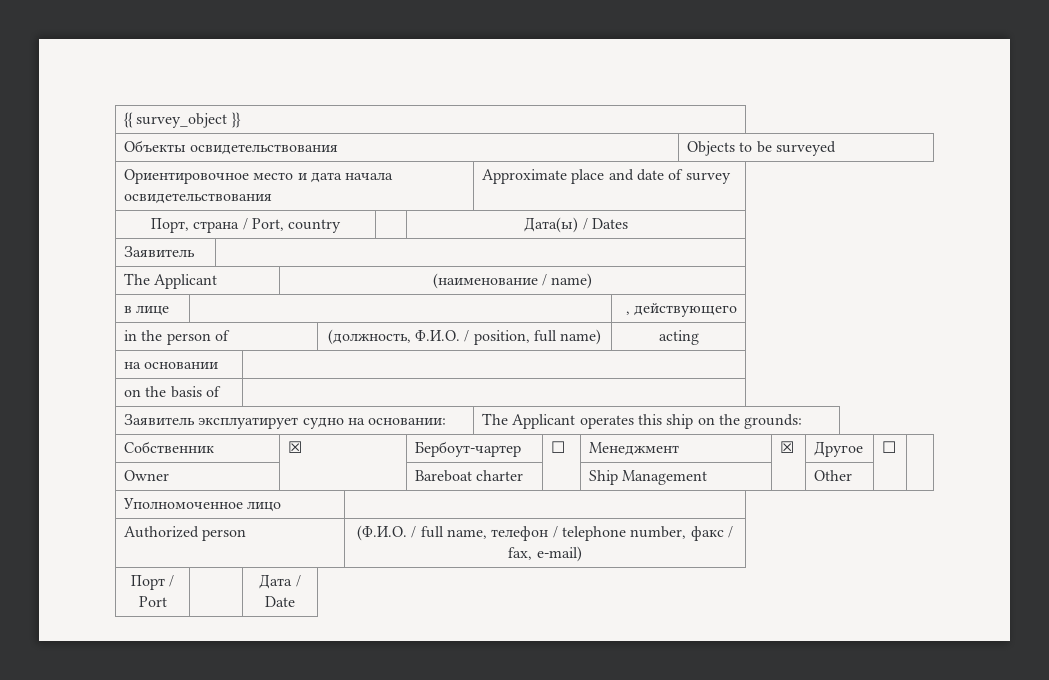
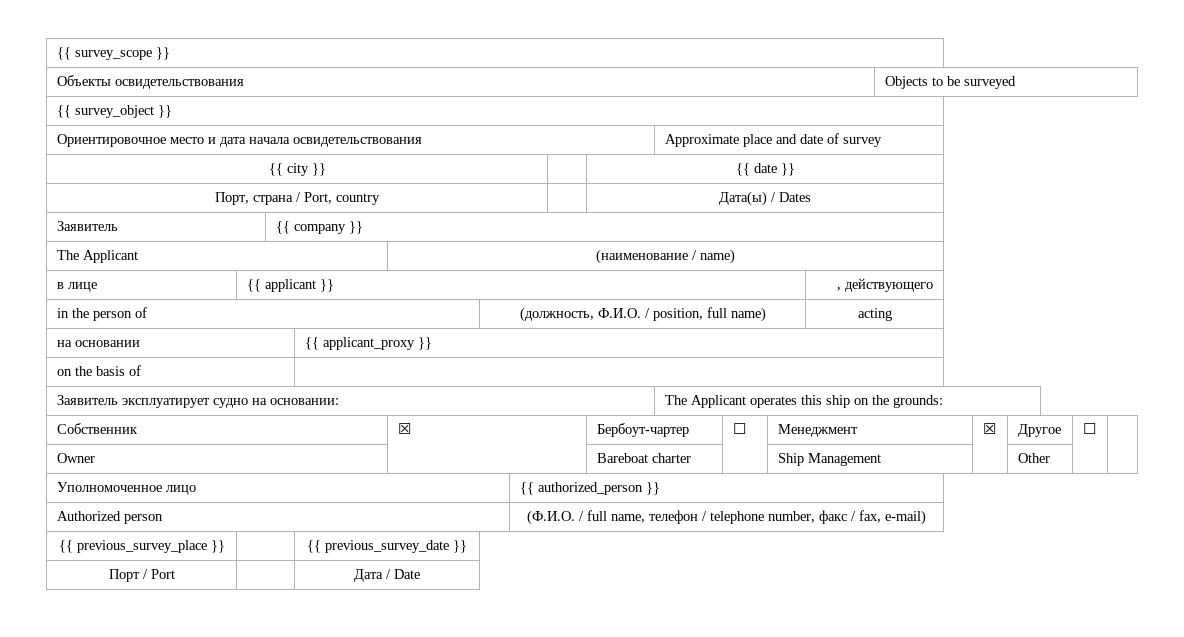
- {{ survey_object }}
+ {{ survey_scope }}
+ {{ survey_object }}
+ {{ city }} | | {{ date }}
- Заявитель |
+ Заявитель | {{ company }}
- в лице | | , действующего
+ в лице | {{ applicant }} | , действующего
- на основании |
+ на основании | {{ applicant_proxy }}
- Уполномоченное лицо |
+ Уполномоченное лицо | {{ authorized_person }}
+ {{ previous_survey_place }} | | {{ previous_survey_date }}

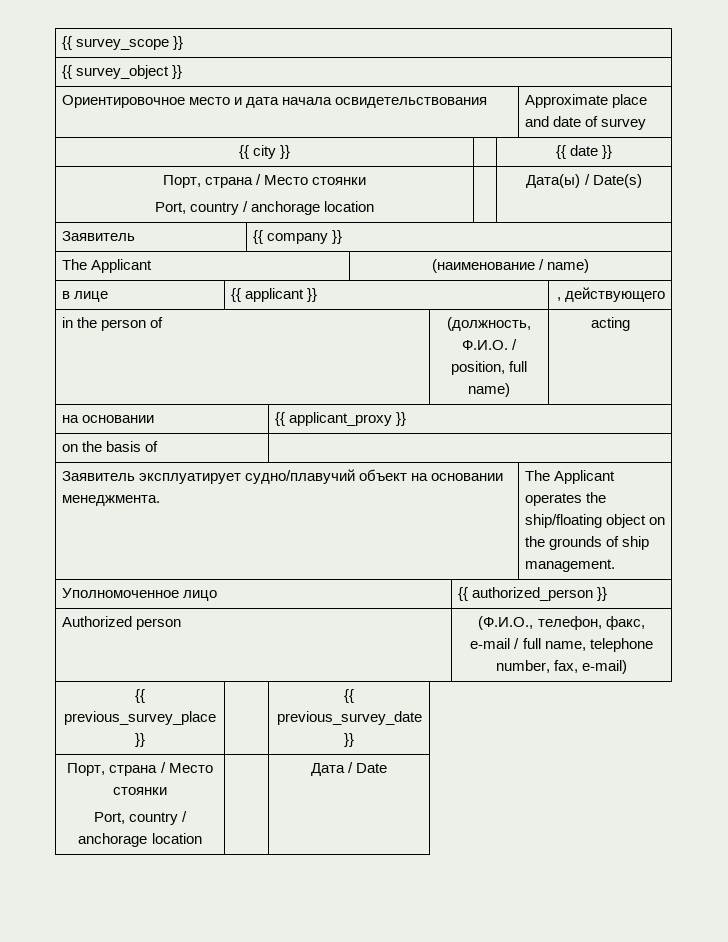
- Объекты освидетельствования | Objects to be surveyed
  {{ city }} | | {{ date }}
- Порт, страна / Port, country | | Дата(ы) / Dates
+ Порт, страна / Место стоянки
+ Port, country / anchorage location | | Дата(ы) / Date(s)
- Заявитель эксплуатирует судно на основании: | The Applicant operates this ship on the grounds:
- Собственник | ☒ | Бербоут-чартер | ☐ | Менеджмент | ☒ | Другое | ☐ |
- Owner | | Bareboat charter | | Ship Management | | Other | |
+ Заявитель эксплуатирует судно/плавучий объект на основании менеджмента. | The Applicant operates the ship/floating object on the grounds of ship management.
- Authorized person | (Ф.И.О. / full name, телефон / telephone number, факс / fax, e-mail)
+ Authorized person | (Ф.И.О., телефон, факс, e-mail / full name, telephone number, fax, e-mail)
  {{ previous_survey_place }} | | {{ previous_survey_date }}
- Порт / Port | | Дата / Date
+ Порт, страна / Место стоянки
+ Port, country / anchorage location | | Дата / Date

